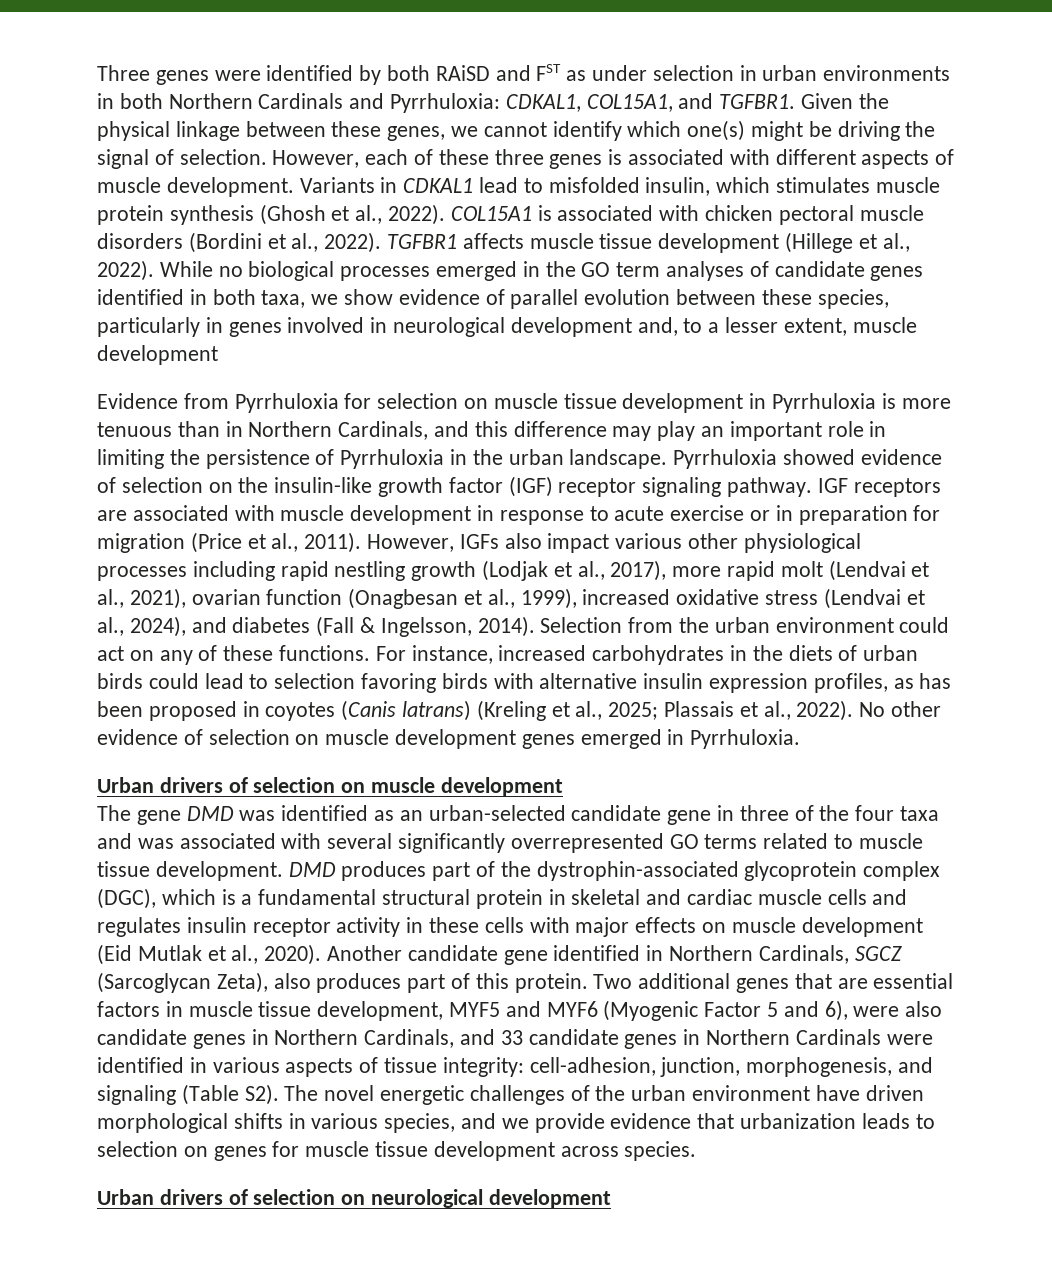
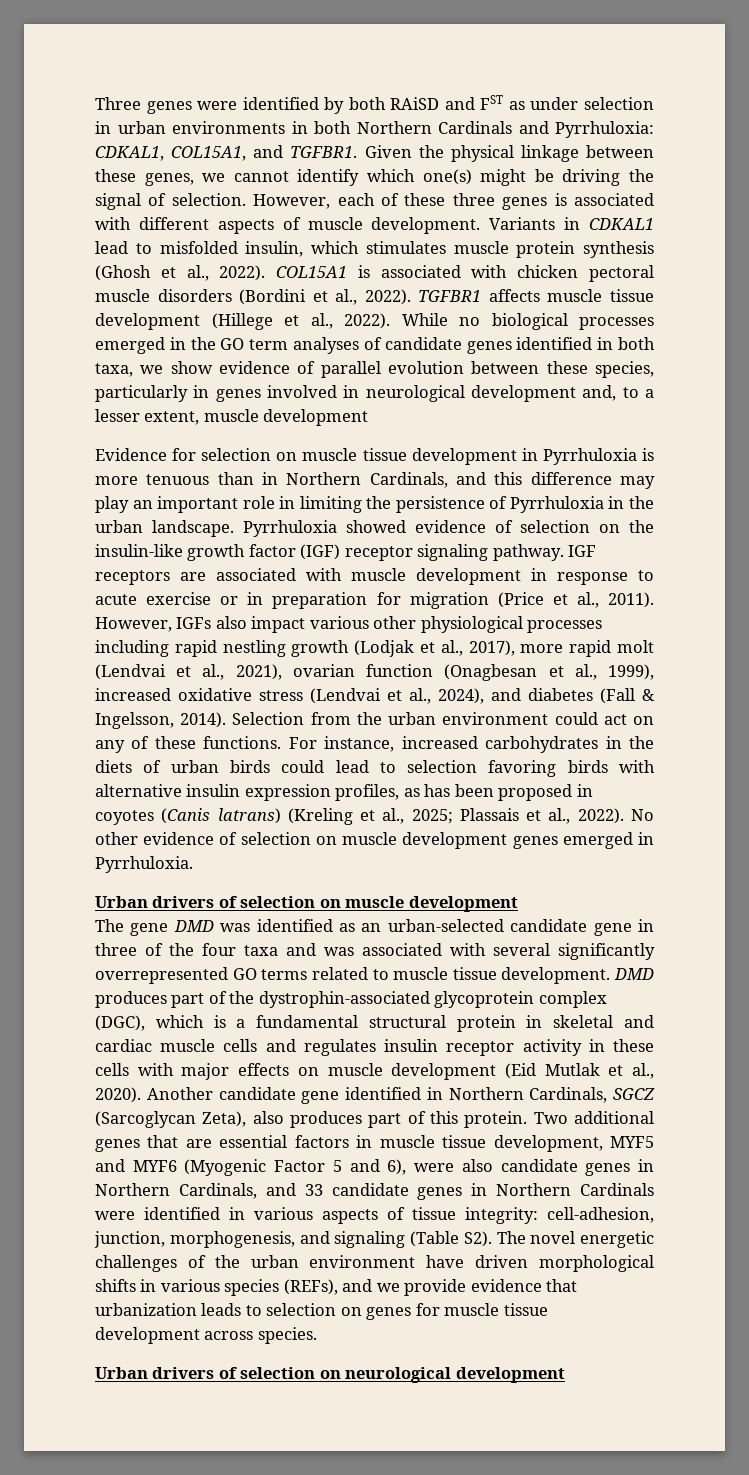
- Evidence from Pyrrhuloxia for selection on muscle tissue development in Pyrrhuloxia is more tenuous than in Northern Cardinals, and this difference may play an important role in limiting the persistence of Pyrrhuloxia in the urban landscape.
+ Evidence for selection on muscle tissue development in Pyrrhuloxia is more tenuous than in Northern Cardinals, and this difference may play an important role in limiting the persistence of Pyrrhuloxia in the urban landscape.
- cell-adhesion, junction, morphogenesis, and signaling (Table S2). The novel energetic challenges of the urban environment have driven morphological shifts in various species, and we provide evidence that urbanization leads to selection on genes for muscle tissue development across species.
+ cell-adhesion, junction, morphogenesis, and signaling (Table S2). The novel energetic challenges of the urban environment have driven morphological shifts in various species (REFs), and we provide evidence that urbanization leads to selection on genes for muscle tissue development across species.

